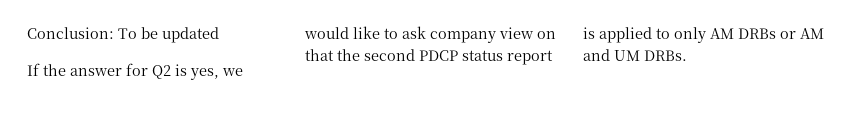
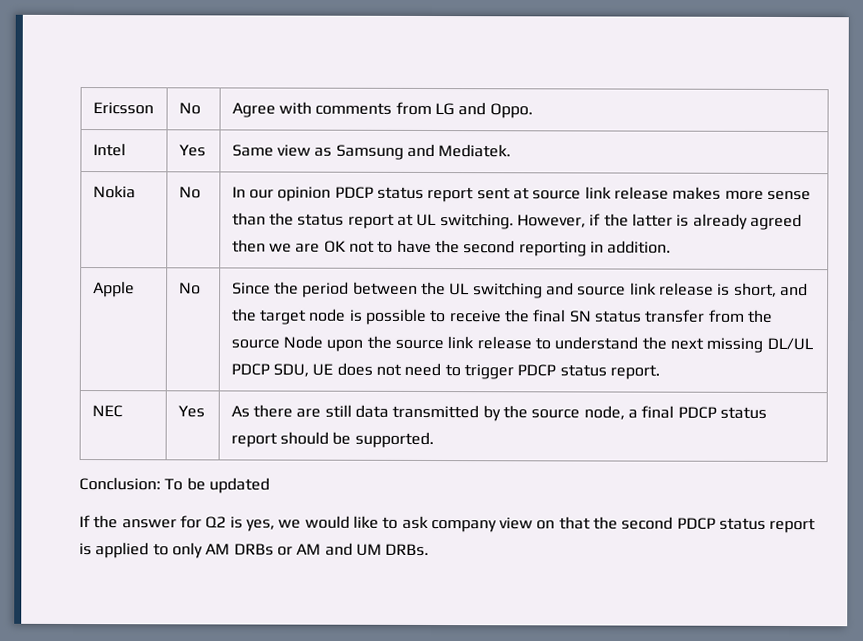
+ Ericsson | No | Agree with comments from LG and Oppo.
+ Intel | Yes | Same view as Samsung and Mediatek.
+ Nokia | No | In our opinion PDCP status report sent at source link release makes more sense than the status report at UL switching. However, if the latter is already agreed then we are OK not to have the second reporting in addition.
+ Apple | No | Since the period between the UL switching and source link release is short, and the target node is possible to receive the final SN status transfer from the source Node upon the source link release to understand the next missing DL/UL PDCP SDU, UE does not need to trigger PDCP status report.
+ NEC | Yes | As there are still data transmitted by the source node, a final PDCP status report should be supported.

